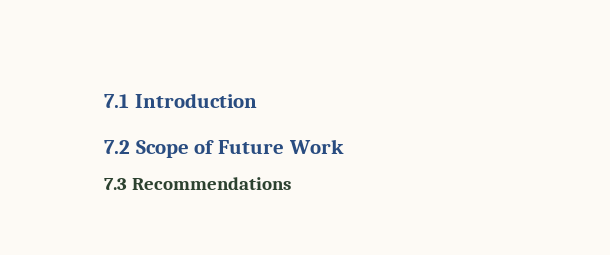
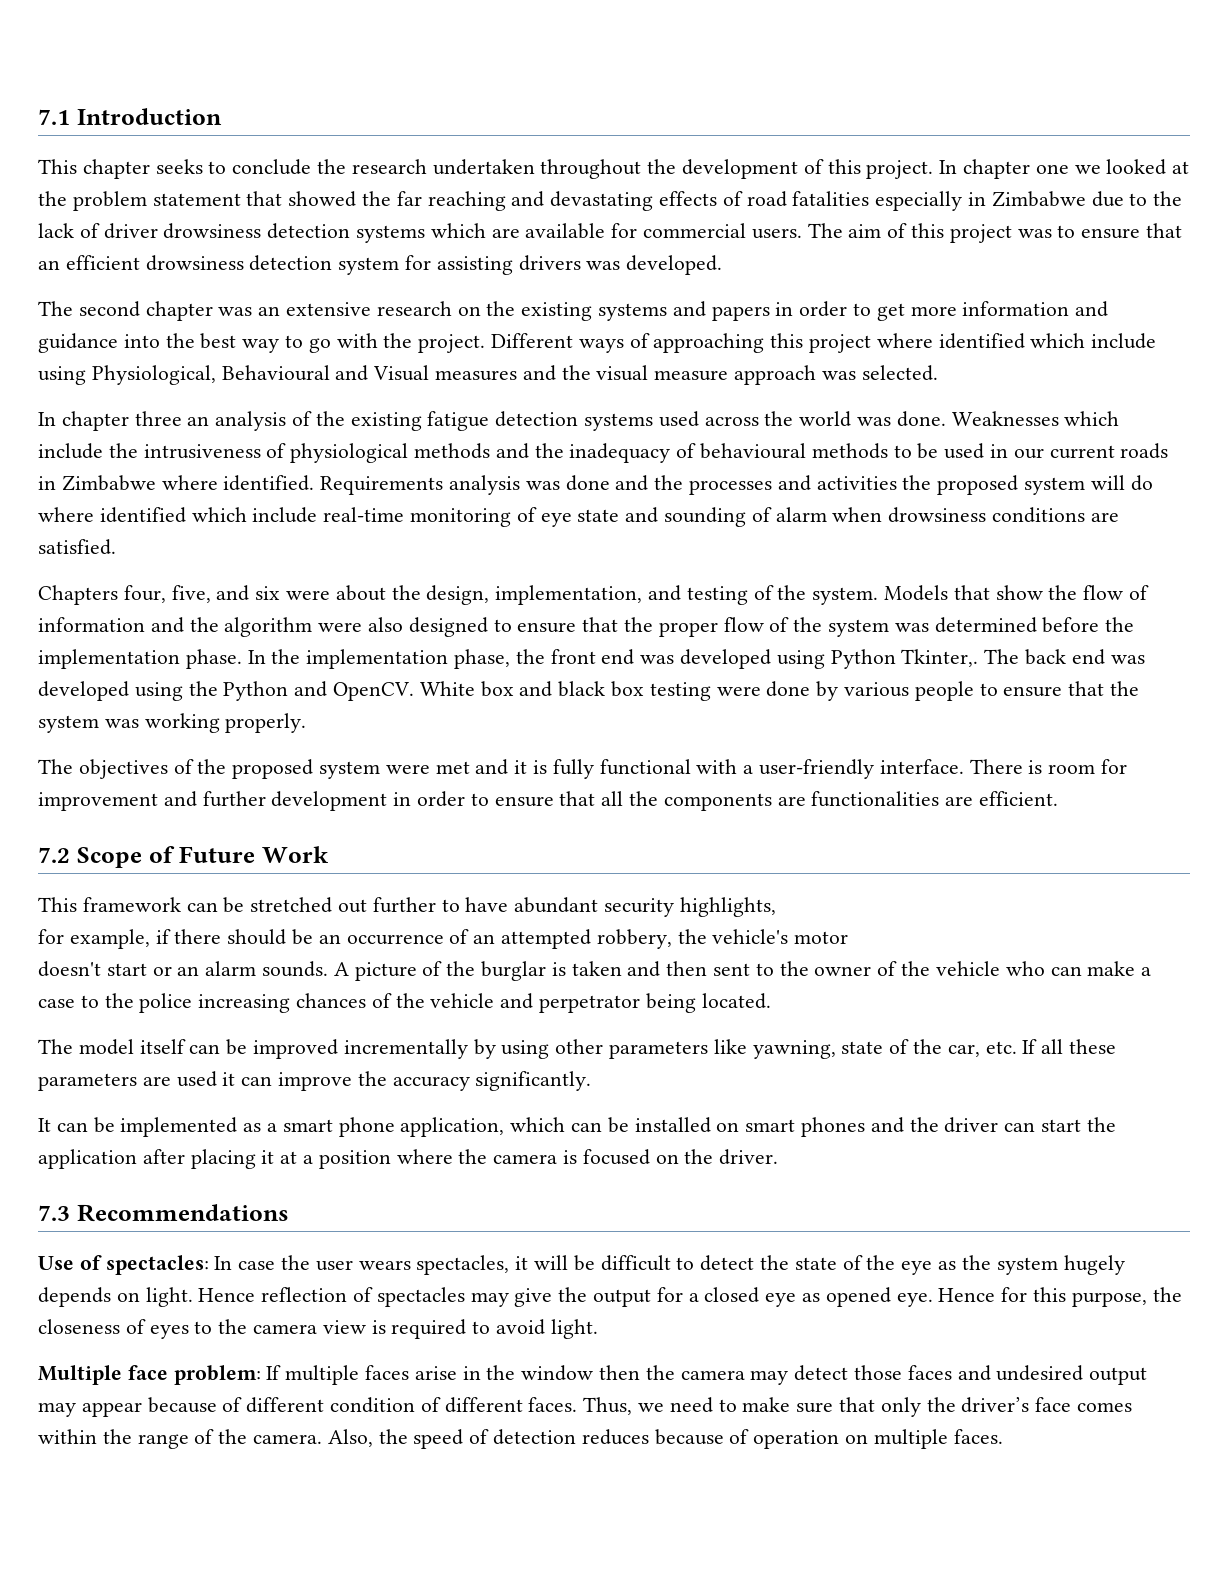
+ This chapter seeks to conclude the research undertaken throughout the development of this project. In chapter one we looked at the problem statement that showed the far reaching and devastating effects of road fatalities especially in Zimbabwe due to the lack of driver drowsiness detection systems which are available for commercial users. The aim of this project was to ensure that an efficient drowsiness detection system for assisting drivers was developed.
+ The second chapter was an extensive research on the existing systems and papers in order to get more information and guidance into the best way to go with the project. Different ways of approaching this project where identified which include using Physiological, Behavioural and Visual measures and the visual measure approach was selected.
+ In chapter three an analysis of the existing fatigue detection systems used across the world was done. Weaknesses which include the intrusiveness of physiological methods and the inadequacy of behavioural methods to be used in our current roads in Zimbabwe where identified. Requirements analysis was done and the processes and activities the proposed system will do where identified which include real-time monitoring of eye state and sounding of alarm when drowsiness conditions are satisfied.
+ Chapters four, five, and six were about the design, implementation, and testing of the system. Models that show the flow of information and the algorithm were also designed to ensure that the proper flow of the system was determined before the implementation phase. In the implementation phase, the front end was developed using Python Tkinter,. The back end was developed using the Python and OpenCV. White box and black box testing were done by various people to ensure that the system was working properly.
+ The objectives of the proposed system were met and it is fully functional with a user-friendly interface. There is room for improvement and further development in order to ensure that all the components are functionalities are efficient.
+ This framework can be stretched out further to have abundant security highlights,
+ for example, if there should be an occurrence of an attempted robbery, the vehicle's motor
+ doesn't start or an alarm sounds. A picture of the burglar is taken and then sent to the owner of the vehicle who can make a case to the police increasing chances of the vehicle and perpetrator being located.
+ The model itself can be improved incrementally by using other parameters like yawning, state of the car, etc. If all these parameters are used it can improve the accuracy significantly.
+ It can be implemented as a smart phone application, which can be installed on smart phones and the driver can start the application after placing it at a position where the camera is focused on the driver.
  7.3 Recommendations
+ Use of spectacles: In case the user wears spectacles, it will be difficult to detect the state of the eye as the system hugely depends on light. Hence reflection of spectacles may give the output for a closed eye as opened eye. Hence for this purpose, the closeness of eyes to the camera view is required to avoid light.
+ Multiple face problem: If multiple faces arise in the window then the camera may detect those faces and undesired output may appear because of different condition of different faces. Thus, we need to make sure that only the driver’s face comes within the range of the camera. Also, the speed of detection reduces because of operation on multiple faces.

